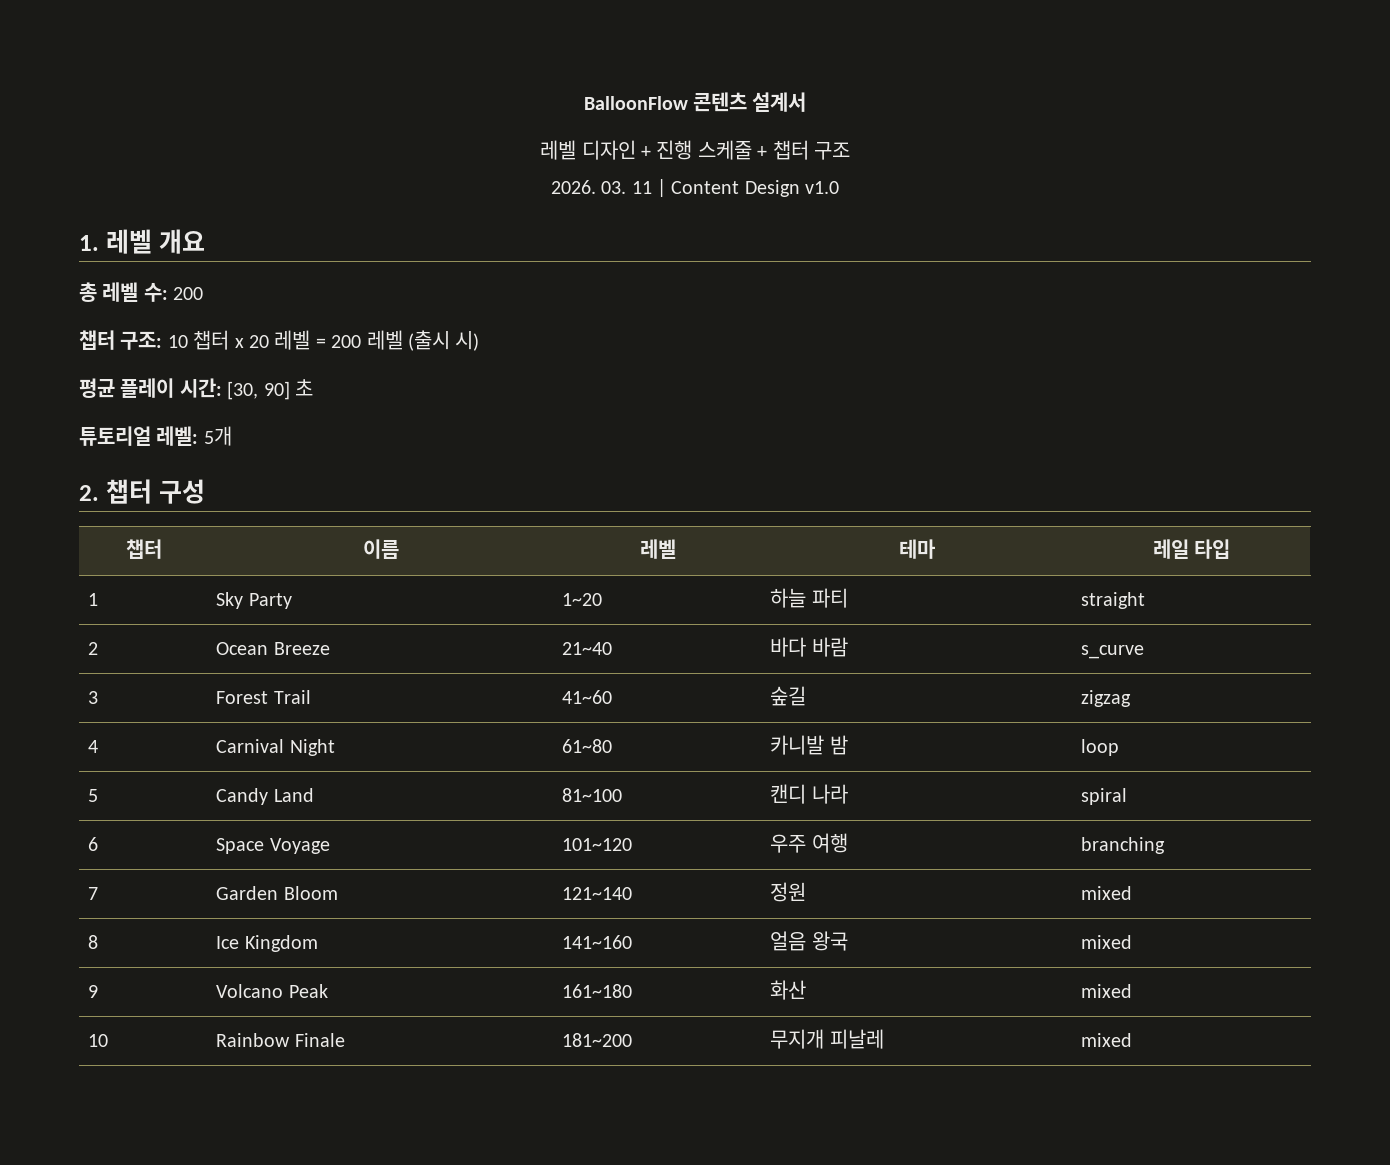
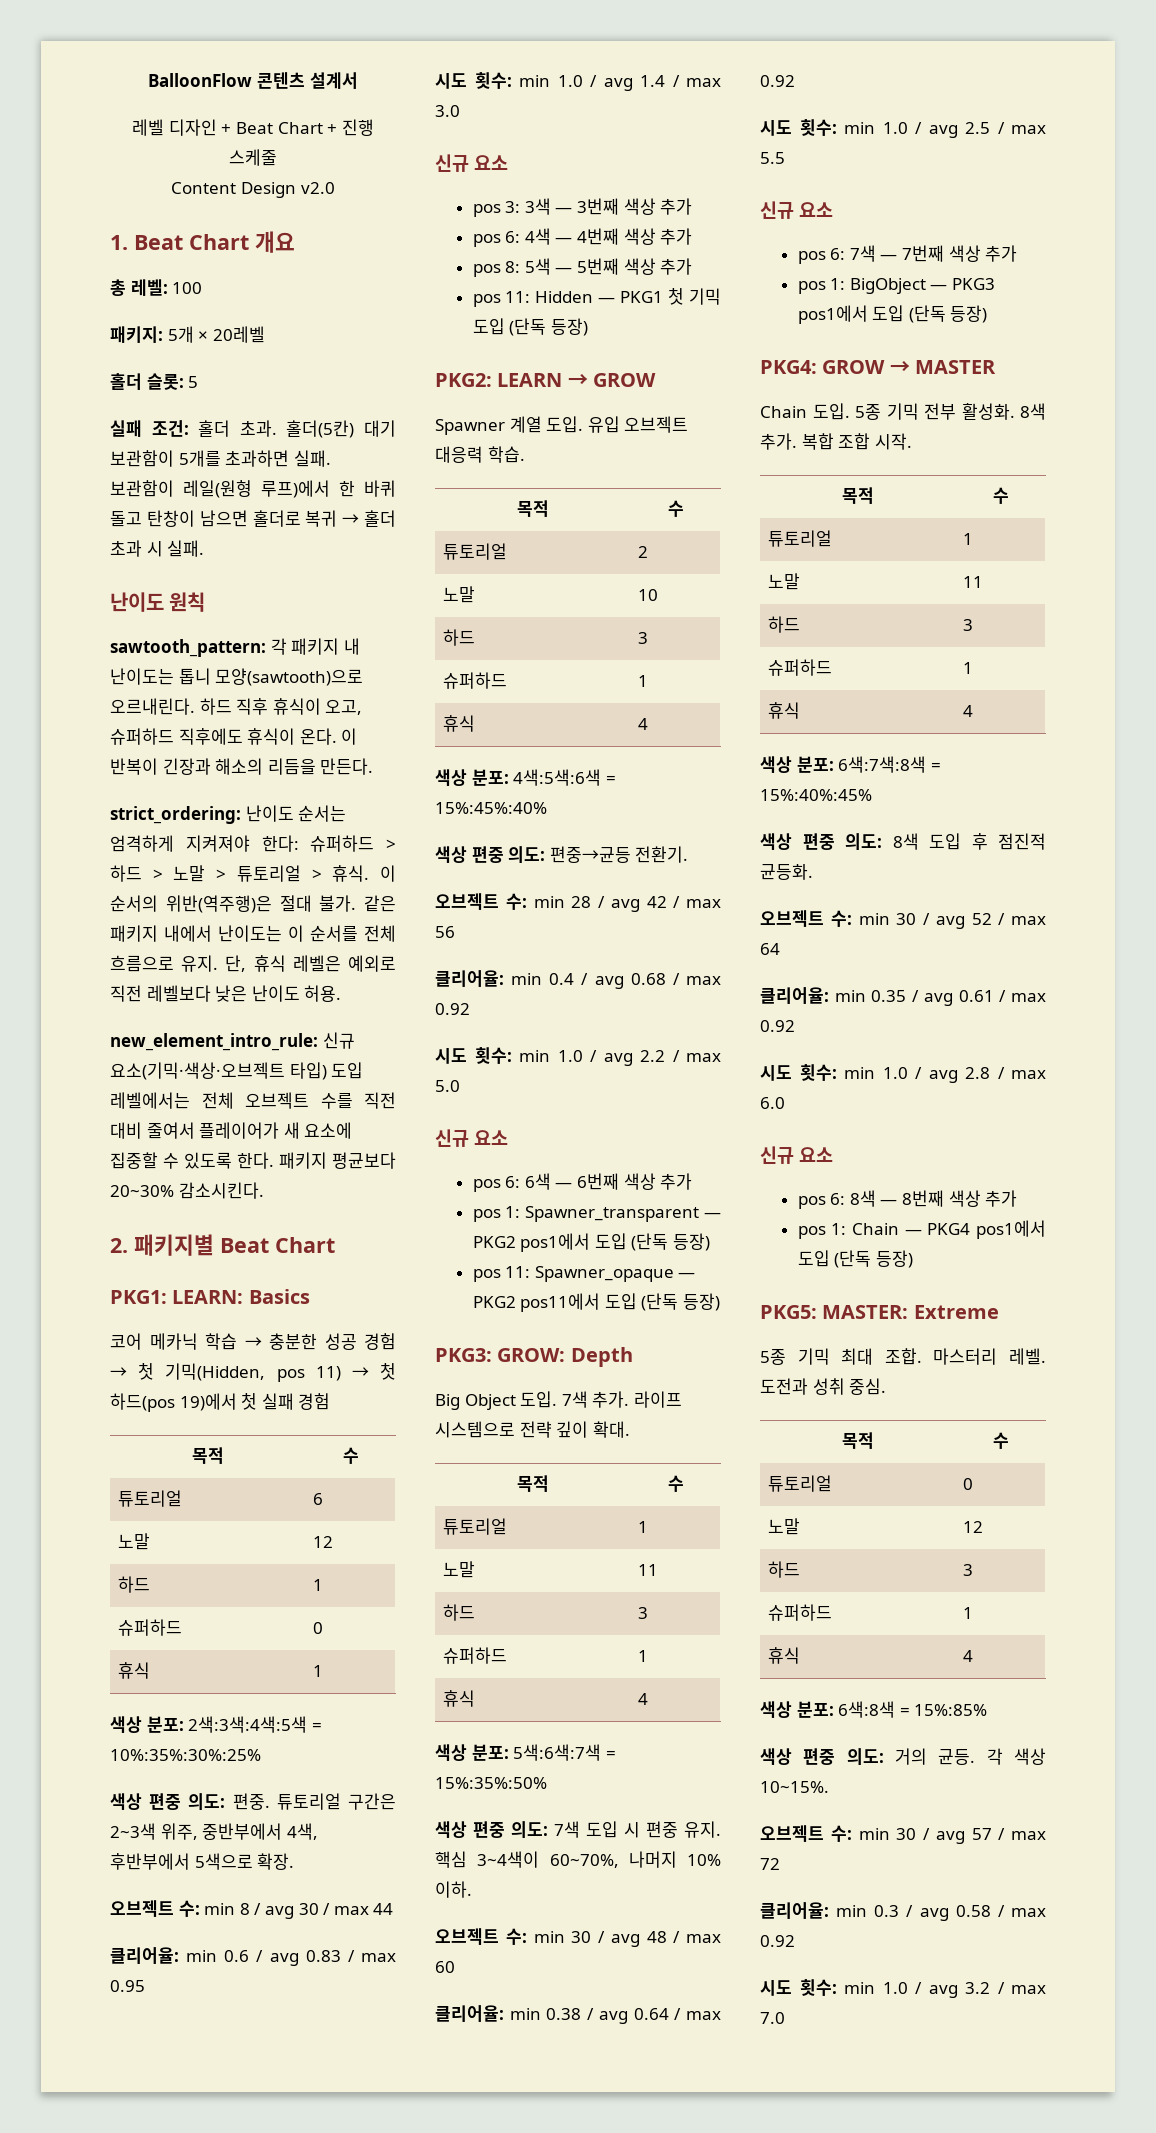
- 레벨 디자인 + 진행 스케줄 + 챕터 구조
- 2026. 03. 11 | Content Design v1.0
+ 레벨 디자인 + Beat Chart + 진행 스케줄
+ Content Design v2.0
- 1. 레벨 개요
+ 1. Beat Chart 개요
- 총 레벨 수: 200
- 챕터 구조: 10 챕터 x 20 레벨 = 200 레벨 (출시 시)
- 평균 플레이 시간: [30, 90] 초
- 튜토리얼 레벨: 5개
- 2. 챕터 구성
- 챕터 | 이름 | 레벨 | 테마 | 레일 타입
- 1 | Sky Party | 1~20 | 하늘 파티 | straight
- 2 | Ocean Breeze | 21~40 | 바다 바람 | s_curve
- 3 | Forest Trail | 41~60 | 숲길 | zigzag
- 4 | Carnival Night | 61~80 | 카니발 밤 | loop
- 5 | Candy Land | 81~100 | 캔디 나라 | spiral
- 6 | Space Voyage | 101~120 | 우주 여행 | branching
- 7 | Garden Bloom | 121~140 | 정원 | mixed
- 8 | Ice Kingdom | 141~160 | 얼음 왕국 | mixed
- 9 | Volcano Peak | 161~180 | 화산 | mixed
- 10 | Rainbow Finale | 181~200 | 무지개 피날레 | mixed
+ 총 레벨: 100
+ 패키지: 5개 × 20레벨
+ 홀더 슬롯: 5
+ 실패 조건: 홀더 초과. 홀더(5칸) 대기 보관함이 5개를 초과하면 실패. 보관함이 레일(원형 루프)에서 한 바퀴 돌고 탄창이 남으면 홀더로 복귀 → 홀더 초과 시 실패.
+ 난이도 원칙
+ sawtooth_pattern: 각 패키지 내 난이도는 톱니 모양(sawtooth)으로 오르내린다. 하드 직후 휴식이 오고, 슈퍼하드 직후에도 휴식이 온다. 이 반복이 긴장과 해소의 리듬을 만든다.
+ strict_ordering: 난이도 순서는 엄격하게 지켜져야 한다: 슈퍼하드 > 하드 > 노말 > 튜토리얼 > 휴식. 이 순서의 위반(역주행)은 절대 불가. 같은 패키지 내에서 난이도는 이 순서를 전체 흐름으로 유지. 단, 휴식 레벨은 예외로 직전 레벨보다 낮은 난이도 허용.
+ new_element_intro_rule: 신규 요소(기믹·색상·오브젝트 타입) 도입 레벨에서는 전체 오브젝트 수를 직전 대비 줄여서 플레이어가 새 요소에 집중할 수 있도록 한다. 패키지 평균보다 20~30% 감소시킨다.
+ 2. 패키지별 Beat Chart
+ PKG1: LEARN: Basics
+ 코어 메카닉 학습 → 충분한 성공 경험 → 첫 기믹(Hidden, pos 11) → 첫 하드(pos 19)에서 첫 실패 경험
+ 목적 | 수
+ 튜토리얼 | 6
+ 노말 | 12
+ 하드 | 1
+ 슈퍼하드 | 0
+ 휴식 | 1
+ 색상 분포: 2색:3색:4색:5색 = 10%:35%:30%:25%
+ 색상 편중 의도: 편중. 튜토리얼 구간은 2~3색 위주, 중반부에서 4색, 후반부에서 5색으로 확장.
+ 오브젝트 수: min 8 / avg 30 / max 44
+ 클리어율: min 0.6 / avg 0.83 / max 0.95
+ 시도 횟수: min 1.0 / avg 1.4 / max 3.0
+ 신규 요소
+ pos 3: 3색 — 3번째 색상 추가
+ pos 6: 4색 — 4번째 색상 추가
+ pos 8: 5색 — 5번째 색상 추가
+ pos 11: Hidden — PKG1 첫 기믹 도입 (단독 등장)
+ PKG2: LEARN → GROW
+ Spawner 계열 도입. 유입 오브젝트 대응력 학습.
+ 목적 | 수
+ 튜토리얼 | 2
+ 노말 | 10
+ 하드 | 3
+ 슈퍼하드 | 1
+ 휴식 | 4
+ 색상 분포: 4색:5색:6색 = 15%:45%:40%
+ 색상 편중 의도: 편중→균등 전환기.
+ 오브젝트 수: min 28 / avg 42 / max 56
+ 클리어율: min 0.4 / avg 0.68 / max 0.92
+ 시도 횟수: min 1.0 / avg 2.2 / max 5.0
+ 신규 요소
+ pos 6: 6색 — 6번째 색상 추가
+ pos 1: Spawner_transparent — PKG2 pos1에서 도입 (단독 등장)
+ pos 11: Spawner_opaque — PKG2 pos11에서 도입 (단독 등장)
+ PKG3: GROW: Depth
+ Big Object 도입. 7색 추가. 라이프 시스템으로 전략 깊이 확대.
+ 목적 | 수
+ 튜토리얼 | 1
+ 노말 | 11
+ 하드 | 3
+ 슈퍼하드 | 1
+ 휴식 | 4
+ 색상 분포: 5색:6색:7색 = 15%:35%:50%
+ 색상 편중 의도: 7색 도입 시 편중 유지. 핵심 3~4색이 60~70%, 나머지 10% 이하.
+ 오브젝트 수: min 30 / avg 48 / max 60
+ 클리어율: min 0.38 / avg 0.64 / max 0.92
+ 시도 횟수: min 1.0 / avg 2.5 / max 5.5
+ 신규 요소
+ pos 6: 7색 — 7번째 색상 추가
+ pos 1: BigObject — PKG3 pos1에서 도입 (단독 등장)
+ PKG4: GROW → MASTER
+ Chain 도입. 5종 기믹 전부 활성화. 8색 추가. 복합 조합 시작.
+ 목적 | 수
+ 튜토리얼 | 1
+ 노말 | 11
+ 하드 | 3
+ 슈퍼하드 | 1
+ 휴식 | 4
+ 색상 분포: 6색:7색:8색 = 15%:40%:45%
+ 색상 편중 의도: 8색 도입 후 점진적 균등화.
+ 오브젝트 수: min 30 / avg 52 / max 64
+ 클리어율: min 0.35 / avg 0.61 / max 0.92
+ 시도 횟수: min 1.0 / avg 2.8 / max 6.0
+ 신규 요소
+ pos 6: 8색 — 8번째 색상 추가
+ pos 1: Chain — PKG4 pos1에서 도입 (단독 등장)
+ PKG5: MASTER: Extreme
+ 5종 기믹 최대 조합. 마스터리 레벨. 도전과 성취 중심.
+ 목적 | 수
+ 튜토리얼 | 0
+ 노말 | 12
+ 하드 | 3
+ 슈퍼하드 | 1
+ 휴식 | 4
+ 색상 분포: 6색:8색 = 15%:85%
+ 색상 편중 의도: 거의 균등. 각 색상 10~15%.
+ 오브젝트 수: min 30 / avg 57 / max 72
+ 클리어율: min 0.3 / avg 0.58 / max 0.92
+ 시도 횟수: min 1.0 / avg 3.2 / max 7.0

